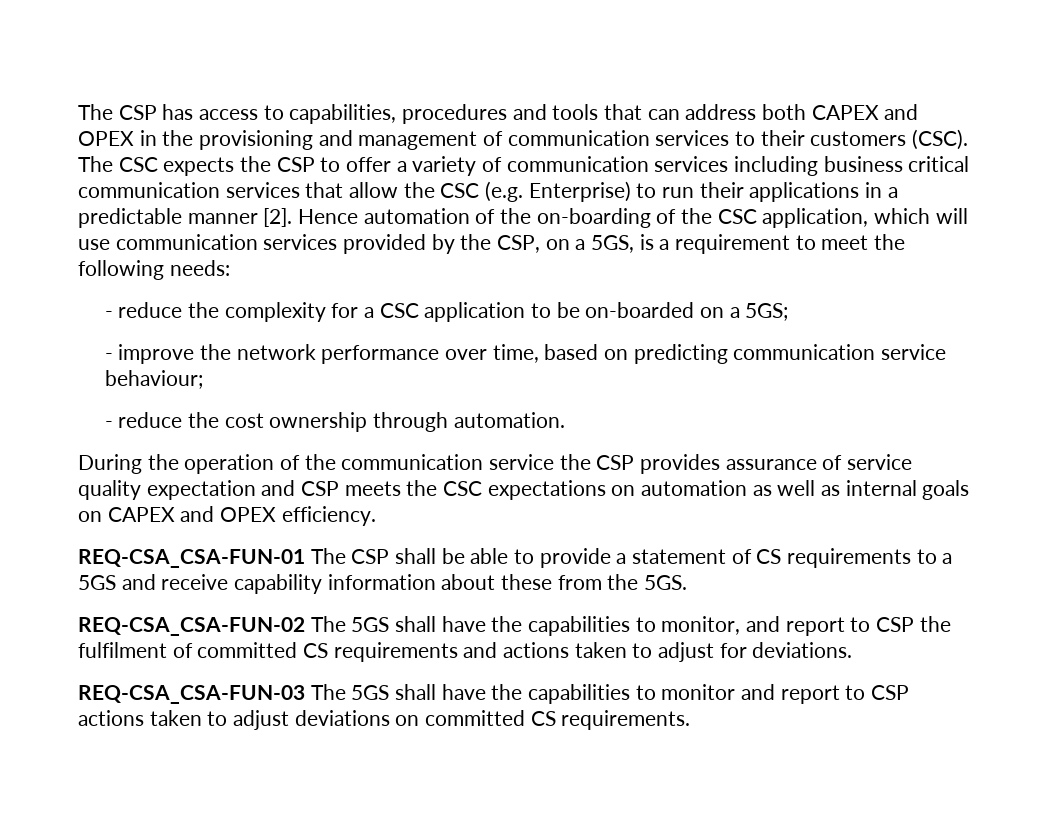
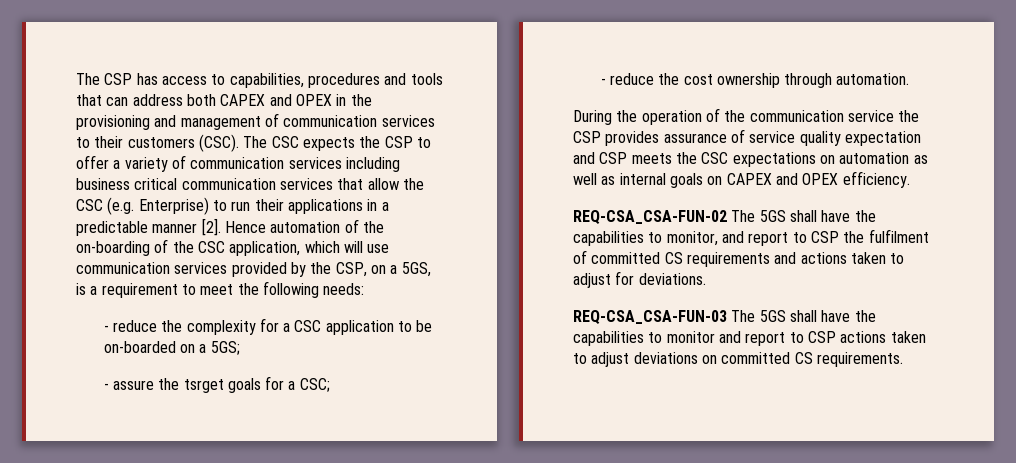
- - improve the network performance over time, based on predicting communication service behaviour;
+ - assure the tsrget goals for a CSC;
- REQ-CSA_CSA-FUN-01 The CSP shall be able to provide a statement of CS requirements to a 5GS and receive capability information about these from the 5GS.

